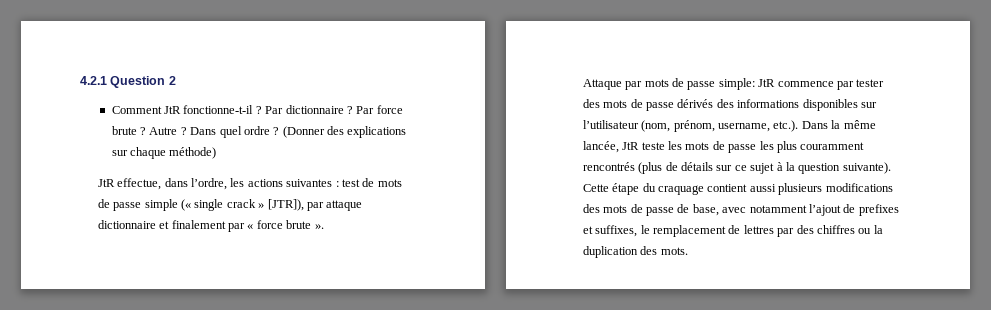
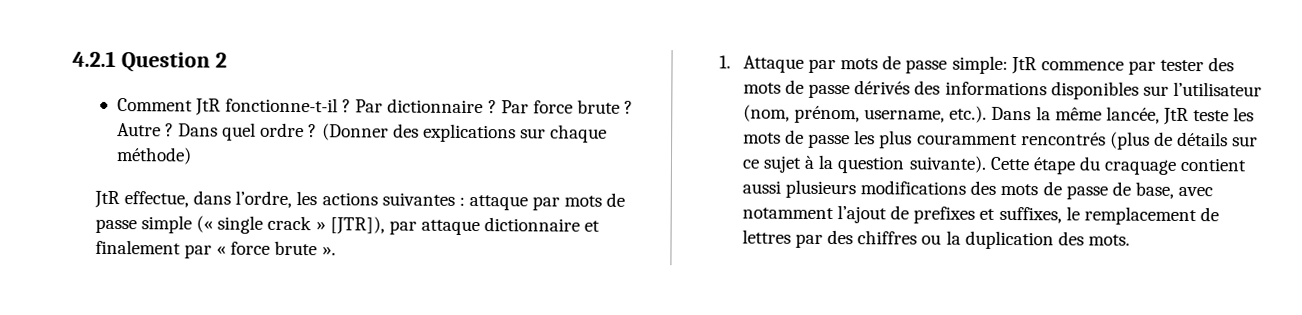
- JtR effectue, dans l’ordre, les actions suivantes : test de mots de passe simple (« single crack » [JTR]), par attaque dictionnaire et finalement par « force brute ».
+ JtR effectue, dans l’ordre, les actions suivantes : attaque par mots de passe simple (« single crack » [JTR]), par attaque dictionnaire et finalement par « force brute ».
- Attaque par mots de passe simple: JtR commence par tester des mots de passe dérivés des informations disponibles sur l’utilisateur (nom, prénom, username, etc.). Dans la même lancée, JtR teste les mots de passe les plus couramment rencontrés (plus de détails sur ce sujet à la question suivante).
+ 1. Attaque par mots de passe simple: JtR commence par tester des mots de passe dérivés des informations disponibles sur l’utilisateur (nom, prénom, username, etc.). Dans la même lancée, JtR teste les mots de passe les plus couramment rencontrés (plus de détails sur ce sujet à la question suivante).

